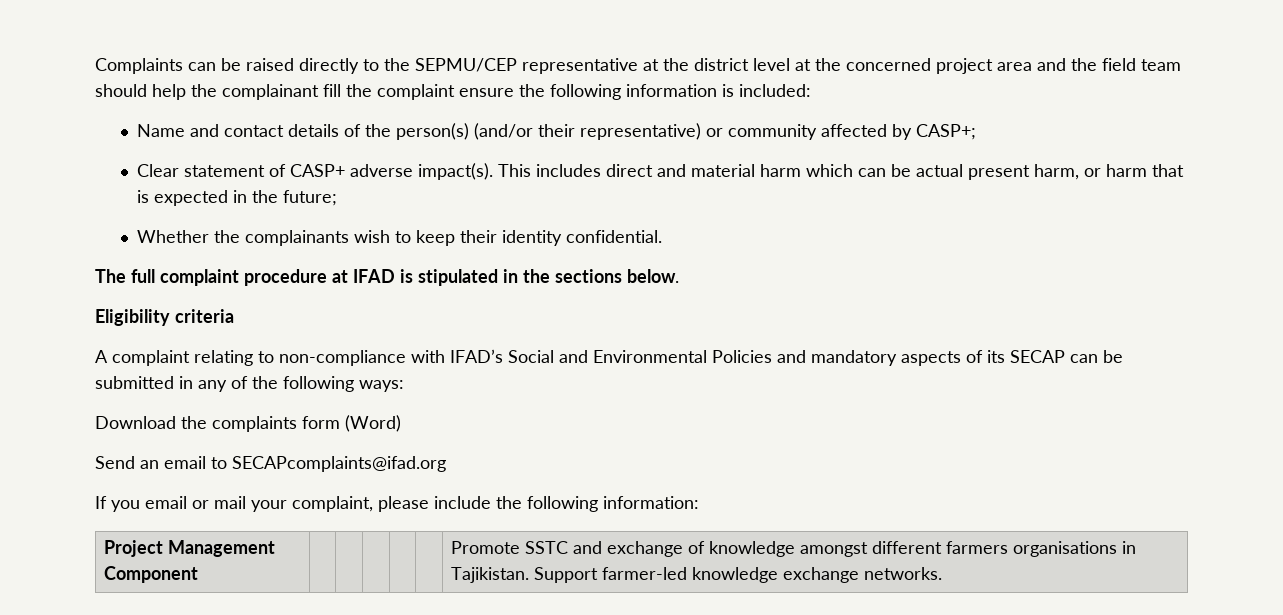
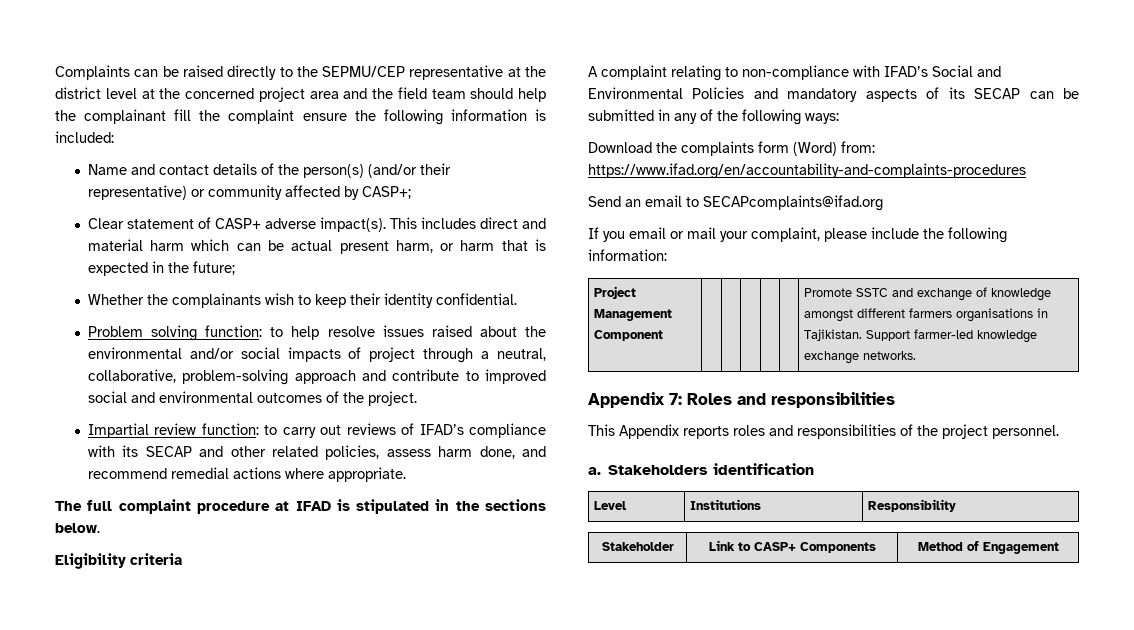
+ Problem solving function: to help resolve issues raised about the environmental and/or social impacts of project through a neutral, collaborative, problem-solving approach and contribute to improved social and environmental outcomes of the project.
+ Impartial review function: to carry out reviews of IFAD’s compliance with its SECAP and other related policies, assess harm done, and recommend remedial actions where appropriate.
- Download the complaints form (Word)
+ Download the complaints form (Word) from: https://www.ifad.org/en/accountability-and-complaints-procedures
+ Appendix 7: Roles and responsibilities
+ This Appendix reports roles and responsibilities of the project personnel.
+ a. Stakeholders identification
+ Level | Institutions | Responsibility
+ Stakeholder | Link to CASP+ Components | Method of Engagement

